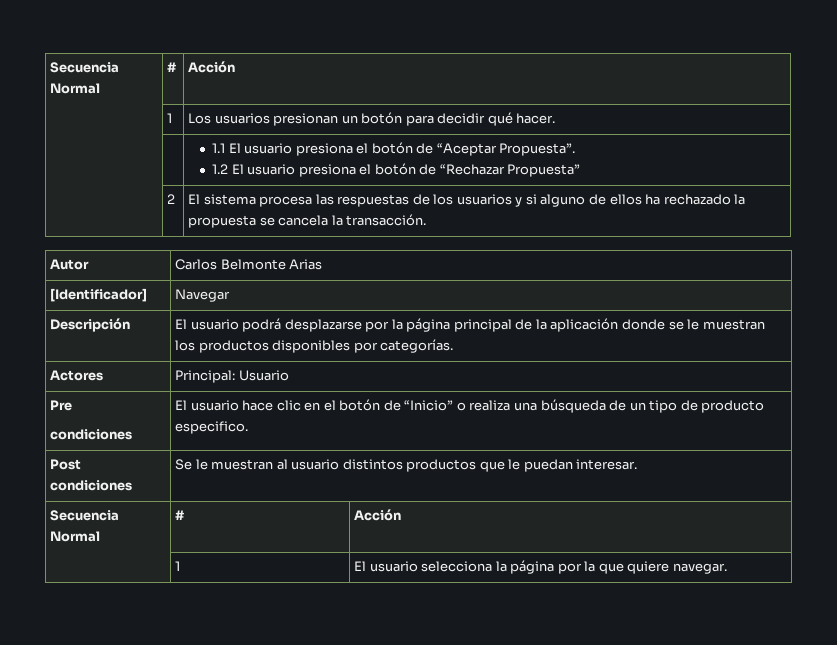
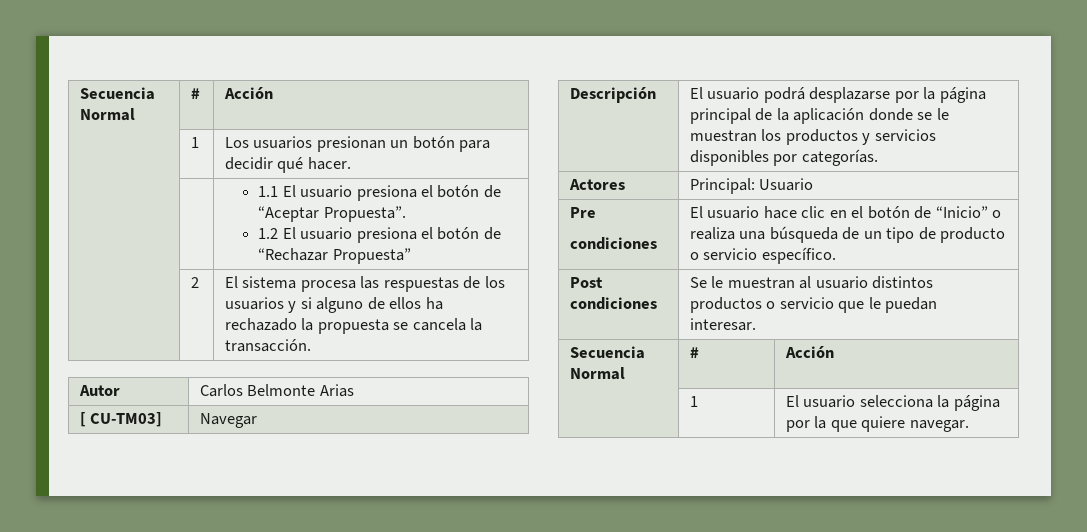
- [Identificador] | Navegar
+ [ CU-TM03] | Navegar
- Descripción | El usuario podrá desplazarse por la página principal de la aplicación donde se le muestran los productos disponibles por categorías.
+ Descripción | El usuario podrá desplazarse por la página principal de la aplicación donde se le muestran los productos y servicios disponibles por categorías.
  Pre
- condiciones | El usuario hace clic en el botón de “Inicio” o realiza una búsqueda de un tipo de producto especifico.
+ condiciones | El usuario hace clic en el botón de “Inicio” o realiza una búsqueda de un tipo de producto o servicio específico.
- Post condiciones | Se le muestran al usuario distintos productos que le puedan interesar.
+ Post condiciones | Se le muestran al usuario distintos productos o servicio que le puedan interesar.

